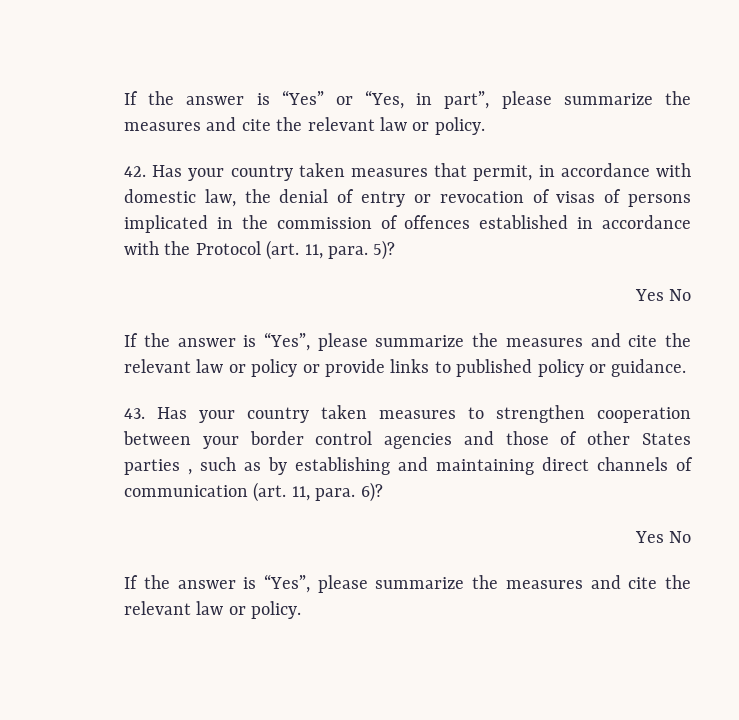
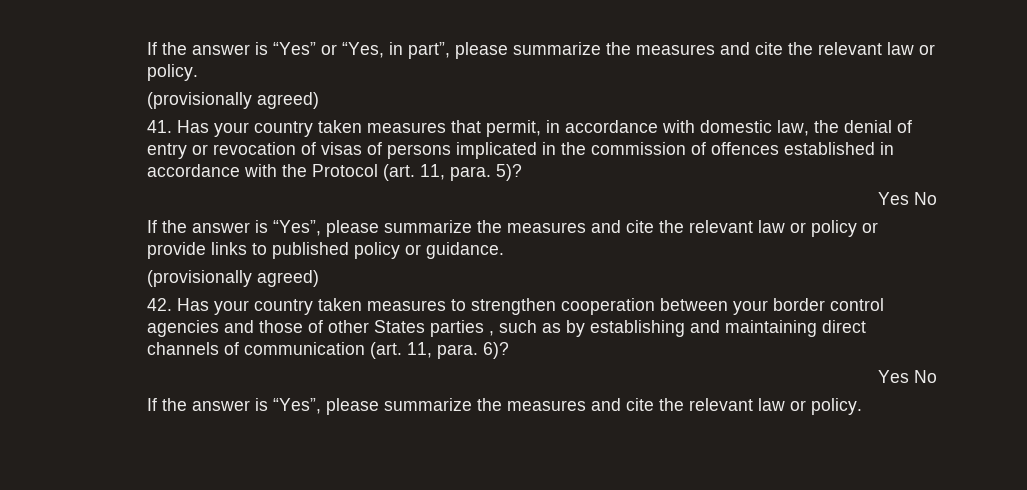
  If the answer is “Yes” or “Yes, in part”, please summarize the measures and cite the relevant law or policy.
- 42. Has your country taken measures that permit, in accordance with domestic law, the denial of entry or revocation of visas of persons implicated in the commission of offences established in accordance with the Protocol (art. 11, para. 5)?
+ (provisionally agreed)
+ 41. Has your country taken measures that permit, in accordance with domestic law, the denial of entry or revocation of visas of persons implicated in the commission of offences established in accordance with the Protocol (art. 11, para. 5)?
  If the answer is “Yes”, please summarize the measures and cite the relevant law or policy or provide links to published policy or guidance.
- 43. Has your country taken measures to strengthen cooperation between your border control agencies and those of other States parties , such as by establishing and maintaining direct channels of communication (art. 11, para. 6)?
+ (provisionally agreed)
+ 42. Has your country taken measures to strengthen cooperation between your border control agencies and those of other States parties , such as by establishing and maintaining direct channels of communication (art. 11, para. 6)?

